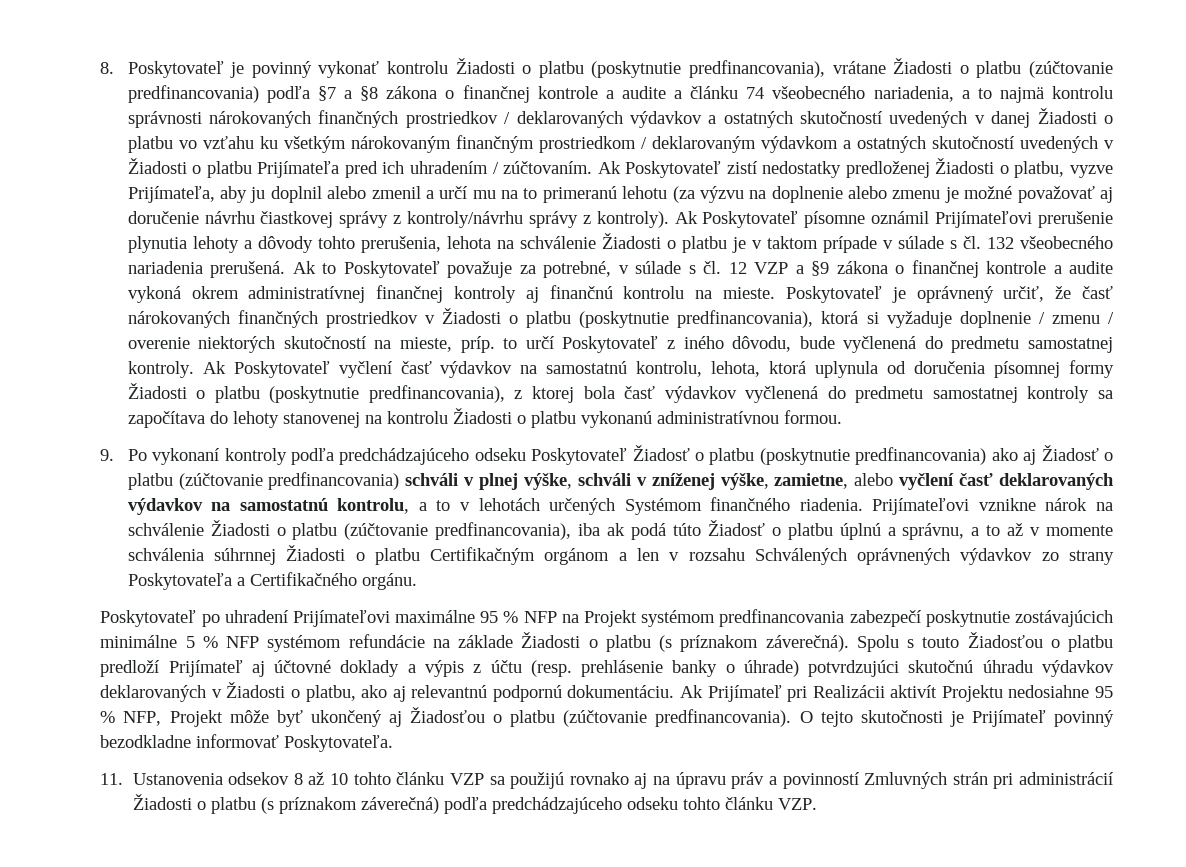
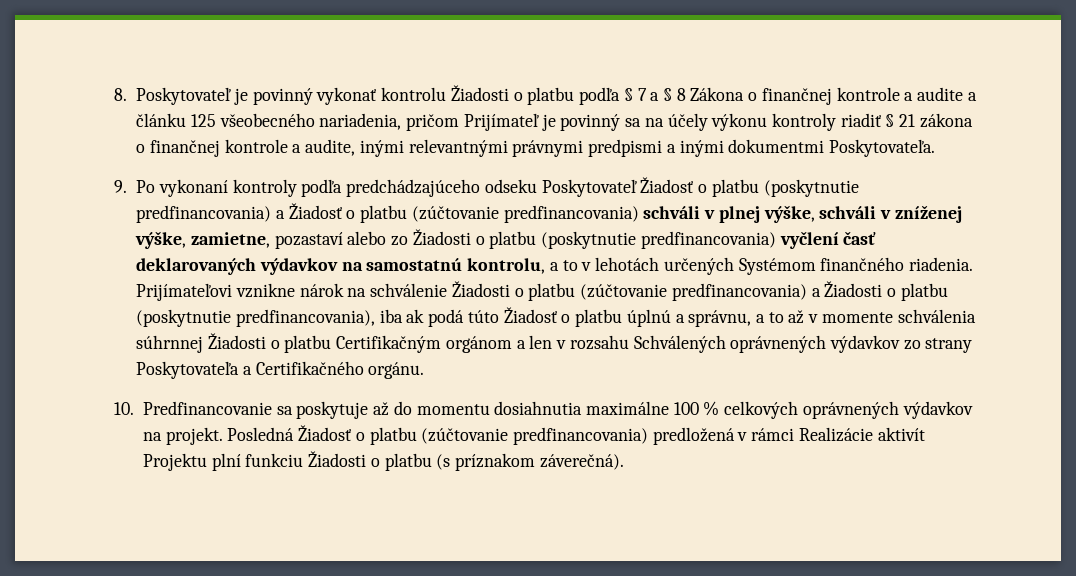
- 8. Poskytovateľ je povinný vykonať kontrolu Žiadosti o platbu (poskytnutie predfinancovania), vrátane Žiadosti o platbu (zúčtovanie predfinancovania) podľa §7 a §8 zákona o finančnej kontrole a audite a článku 74 všeobecného nariadenia, a to najmä kontrolu správnosti nárokovaných finančných prostriedkov / deklarovaných výdavkov a ostatných skutočností uvedených v danej Žiadosti o platbu vo vzťahu ku všetkým nárokovaným finančným prostriedkom / deklarovaným výdavkom a ostatných skutočností uvedených v Žiadosti o platbu Prijímateľa pred ich uhradením / zúčtovaním. Ak Poskytovateľ zistí nedostatky predloženej Žiadosti o platbu, vyzve Prijímateľa, aby ju doplnil alebo zmenil a určí mu na to primeranú lehotu (za výzvu na doplnenie alebo zmenu je možné považovať aj doručenie návrhu čiastkovej správy z kontroly/návrhu správy z kontroly). Ak Poskytovateľ písomne oznámil Prijímateľovi prerušenie plynutia lehoty a dôvody tohto prerušenia, lehota na schválenie Žiadosti o platbu je v taktom prípade v súlade s čl. 132 všeobecného nariadenia prerušená. Ak to Poskytovateľ považuje za potrebné, v súlade s čl. 12 VZP a §9 zákona o finančnej kontrole a audite vykoná okrem administratívnej finančnej kontroly aj finančnú kontrolu na mieste. Poskytovateľ je oprávnený určiť, že časť nárokovaných finančných prostriedkov v Žiadosti o platbu (poskytnutie predfinancovania), ktorá si vyžaduje doplnenie / zmenu / overenie niektorých skutočností na mieste, príp. to určí Poskytovateľ z iného dôvodu, bude vyčlenená do predmetu samostatnej kontroly. Ak Poskytovateľ vyčlení časť výdavkov na samostatnú kontrolu, lehota, ktorá uplynula od doručenia písomnej formy Žiadosti o platbu (poskytnutie predfinancovania), z ktorej bola časť výdavkov vyčlenená do predmetu samostatnej kontroly sa započítava do lehoty stanovenej na kontrolu Žiadosti o platbu vykonanú administratívnou formou.
+ 8. Poskytovateľ je povinný vykonať kontrolu Žiadosti o platbu podľa § 7 a § 8 Zákona o finančnej kontrole a audite a článku 125 všeobecného nariadenia, pričom Prijímateľ je povinný sa na účely výkonu kontroly riadiť § 21 zákona o finančnej kontrole a audite, inými relevantnými právnymi predpismi a inými dokumentmi Poskytovateľa.
- 9. Po vykonaní kontroly podľa predchádzajúceho odseku Poskytovateľ Žiadosť o platbu (poskytnutie predfinancovania) ako aj Žiadosť o platbu (zúčtovanie predfinancovania) schváli v plnej výške, schváli v zníženej výške, zamietne, alebo vyčlení časť deklarovaných výdavkov na samostatnú kontrolu, a to v lehotách určených Systémom finančného riadenia.
+ 9. Po vykonaní kontroly podľa predchádzajúceho odseku Poskytovateľ Žiadosť o platbu (poskytnutie predfinancovania) a Žiadosť o platbu (zúčtovanie predfinancovania) schváli v plnej výške, schváli v zníženej výške, zamietne, pozastaví alebo zo Žiadosti o platbu (poskytnutie predfinancovania) vyčlení časť deklarovaných výdavkov na samostatnú kontrolu, a to v lehotách určených Systémom finančného riadenia.
- Prijímateľovi vznikne nárok na schválenie Žiadosti o platbu (zúčtovanie predfinancovania), iba ak podá túto Žiadosť o platbu úplnú a správnu, a to až v momente schválenia súhrnnej Žiadosti o platbu Certifikačným orgánom a len v rozsahu Schválených oprávnených výdavkov zo strany Poskytovateľa a Certifikačného orgánu.
+ Prijímateľovi vznikne nárok na schválenie Žiadosti o platbu (zúčtovanie predfinancovania) a Žiadosti o platbu (poskytnutie predfinancovania), iba ak podá túto Žiadosť o platbu úplnú a správnu, a to až v momente schválenia súhrnnej Žiadosti o platbu Certifikačným orgánom a len v rozsahu Schválených oprávnených výdavkov zo strany Poskytovateľa a Certifikačného orgánu.
- Poskytovateľ po uhradení Prijímateľovi maximálne 95 % NFP na Projekt systémom predfinancovania zabezpečí poskytnutie zostávajúcich minimálne 5 % NFP systémom refundácie na základe Žiadosti o platbu (s príznakom záverečná). Spolu s touto Žiadosťou o platbu predloží Prijímateľ aj účtovné doklady a výpis z účtu (resp. prehlásenie banky o úhrade) potvrdzujúci skutočnú úhradu výdavkov deklarovaných v Žiadosti o platbu, ako aj relevantnú podpornú dokumentáciu. Ak Prijímateľ pri Realizácii aktivít Projektu nedosiahne 95 % NFP, Projekt môže byť ukončený aj Žiadosťou o platbu (zúčtovanie predfinancovania). O tejto skutočnosti je Prijímateľ povinný bezodkladne informovať Poskytovateľa.
- 11. Ustanovenia odsekov 8 až 10 tohto článku VZP sa použijú rovnako aj na úpravu práv a povinností Zmluvných strán pri administrácií Žiadosti o platbu (s príznakom záverečná) podľa predchádzajúceho odseku tohto článku VZP.
+ 10. Predfinancovanie sa poskytuje až do momentu dosiahnutia maximálne 100 % celkových oprávnených výdavkov na projekt. Posledná Žiadosť o platbu (zúčtovanie predfinancovania) predložená v rámci Realizácie aktivít Projektu plní funkciu Žiadosti o platbu (s príznakom záverečná).

